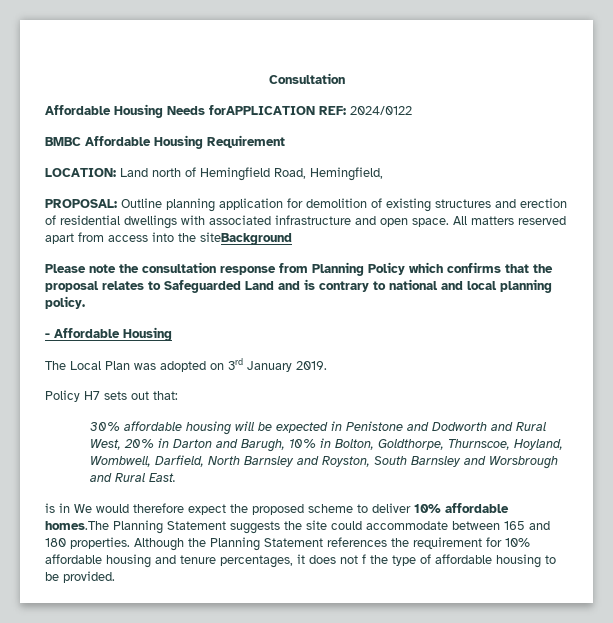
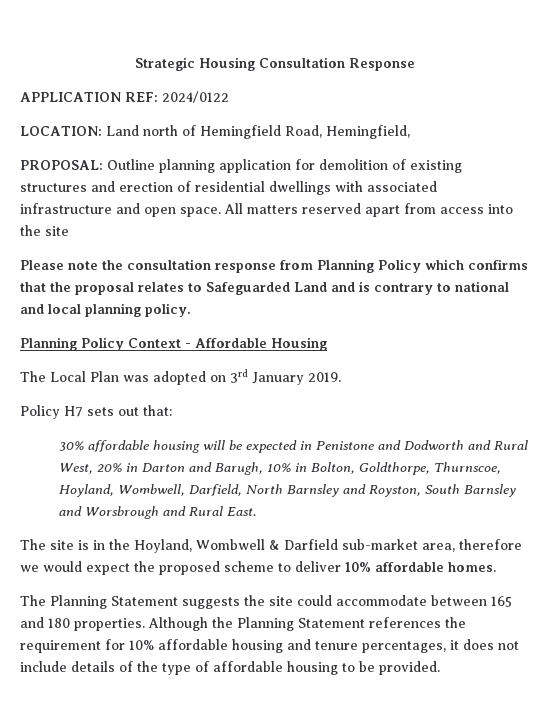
- Consultation
- Affordable Housing Needs forAPPLICATION REF: 2024/0122
- BMBC Affordable Housing Requirement
+ Strategic Housing Consultation Response
+ APPLICATION REF: 2024/0122
- All matters reserved apart from access into the siteBackground
+ All matters reserved apart from access into the site
- - Affordable Housing
+ Planning Policy Context - Affordable Housing
- is in We would therefore expect the proposed scheme to deliver 10% affordable homes.The Planning Statement suggests the site could accommodate between 165 and 180 properties.
+ The site is in the Hoyland, Wombwell & Darfield sub-market area, therefore we would expect the proposed scheme to deliver 10% affordable homes.
+ The Planning Statement suggests the site could accommodate between 165 and 180 properties.
- Although the Planning Statement references the requirement for 10% affordable housing and tenure percentages, it does not f the type of affordable housing to be provided.
+ Although the Planning Statement references the requirement for 10% affordable housing and tenure percentages, it does not include details of the type of affordable housing to be provided.

